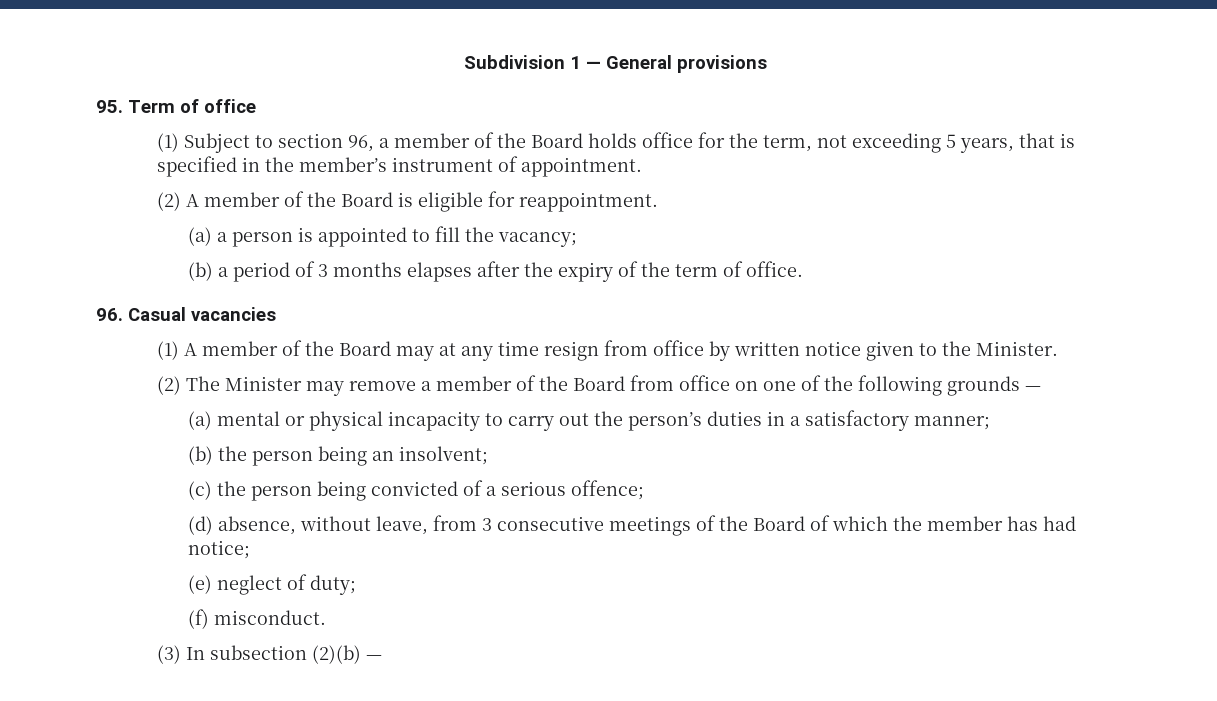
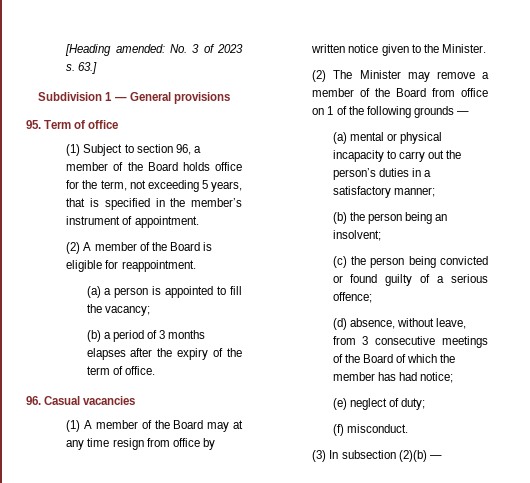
+ [Heading amended: No. 3 of 2023 s. 63.]
- (2) The Minister may remove a member of the Board from office on one of the following grounds —
+ (2) The Minister may remove a member of the Board from office on 1 of the following grounds —
- (c) the person being convicted of a serious offence;
+ (c) the person being convicted or found guilty of a serious offence;

